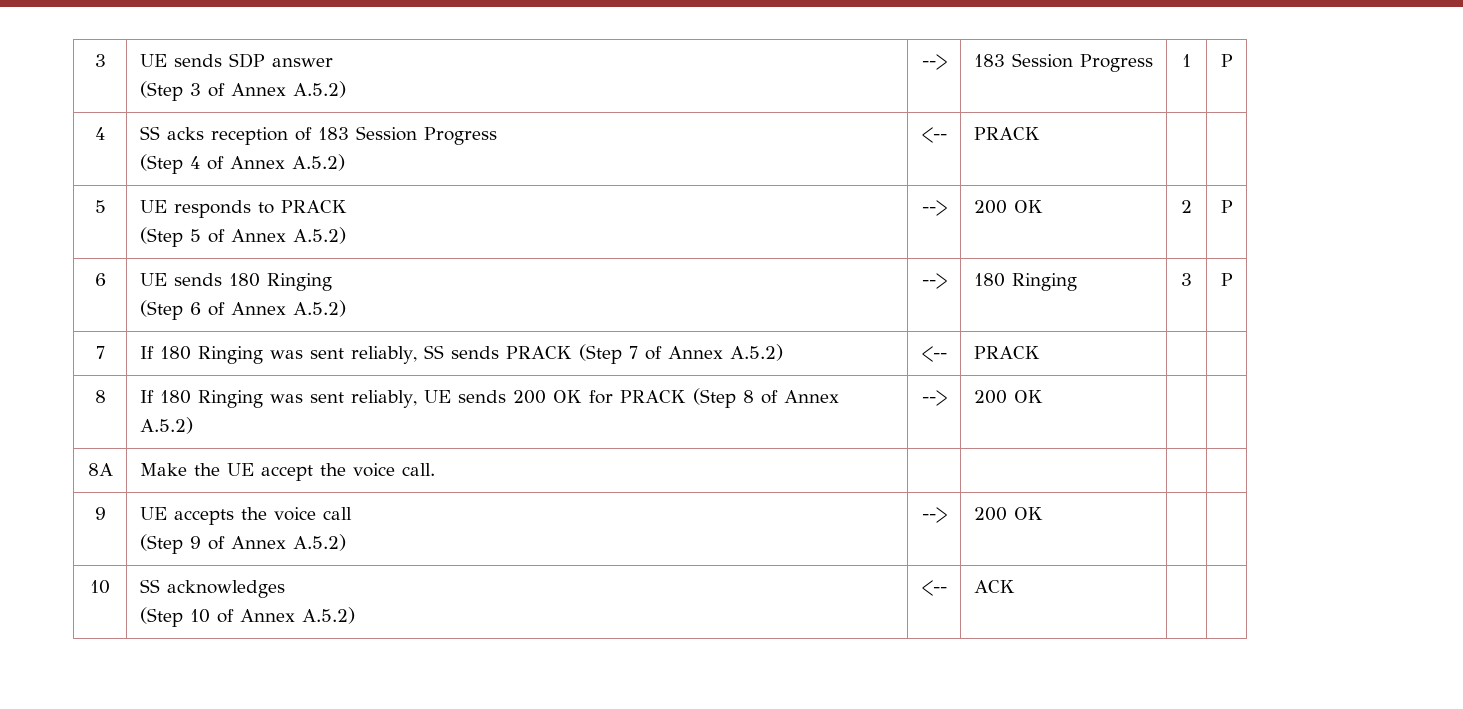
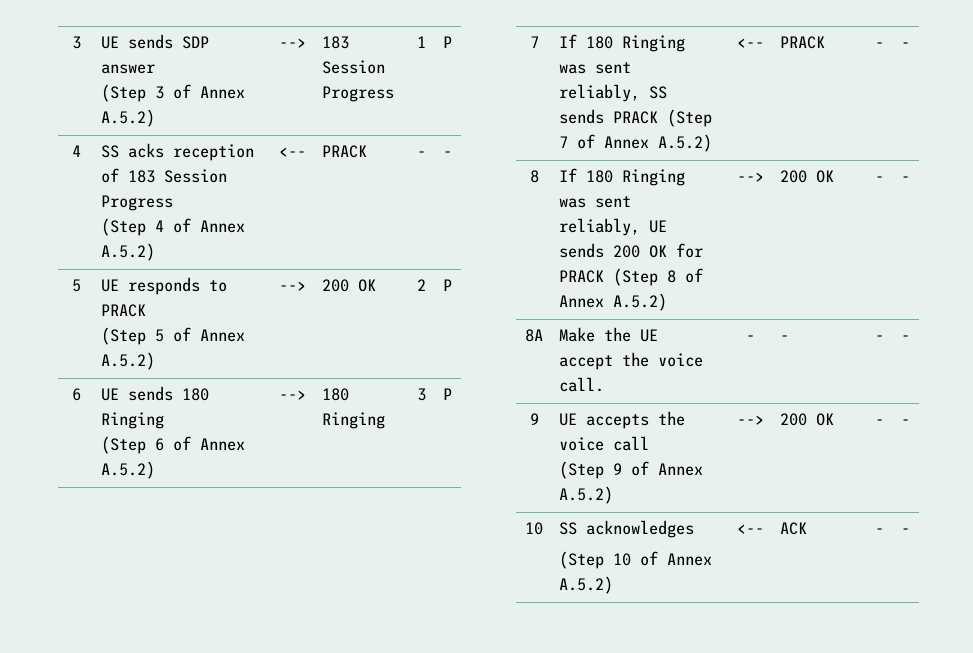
  4 | SS acks reception of 183 Session Progress
- (Step 4 of Annex A.5.2) | <-- | PRACK | |
+ (Step 4 of Annex A.5.2) | <-- | PRACK | - | -
- 7 | If 180 Ringing was sent reliably, SS sends PRACK (Step 7 of Annex A.5.2) | <-- | PRACK | |
+ 7 | If 180 Ringing was sent reliably, SS sends PRACK (Step 7 of Annex A.5.2) | <-- | PRACK | - | -
- 8 | If 180 Ringing was sent reliably, UE sends 200 OK for PRACK (Step 8 of Annex A.5.2) | --> | 200 OK | |
+ 8 | If 180 Ringing was sent reliably, UE sends 200 OK for PRACK (Step 8 of Annex A.5.2) | --> | 200 OK | - | -
- 8A | Make the UE accept the voice call. | | | |
+ 8A | Make the UE accept the voice call. | - | - | - | -
  9 | UE accepts the voice call
- (Step 9 of Annex A.5.2) | --> | 200 OK | |
+ (Step 9 of Annex A.5.2) | --> | 200 OK | - | -
  10 | SS acknowledges
- (Step 10 of Annex A.5.2) | <-- | ACK | |
+ (Step 10 of Annex A.5.2) | <-- | ACK | - | -

